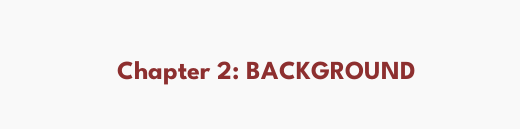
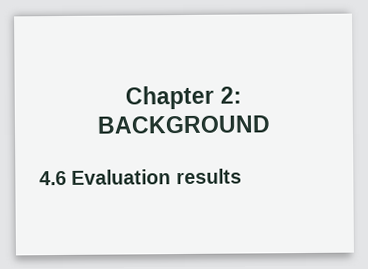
+ 4.6 Evaluation results

